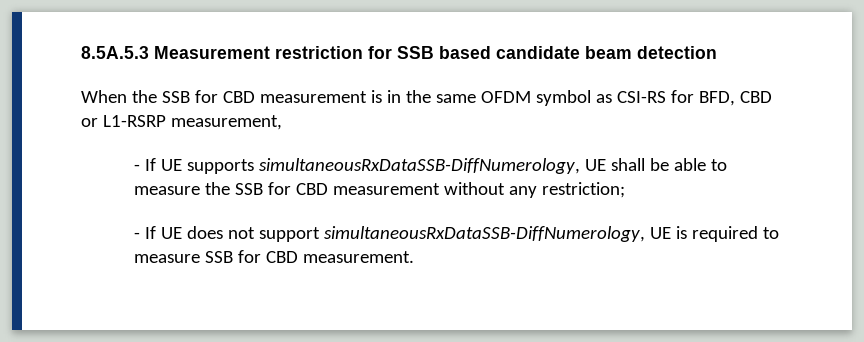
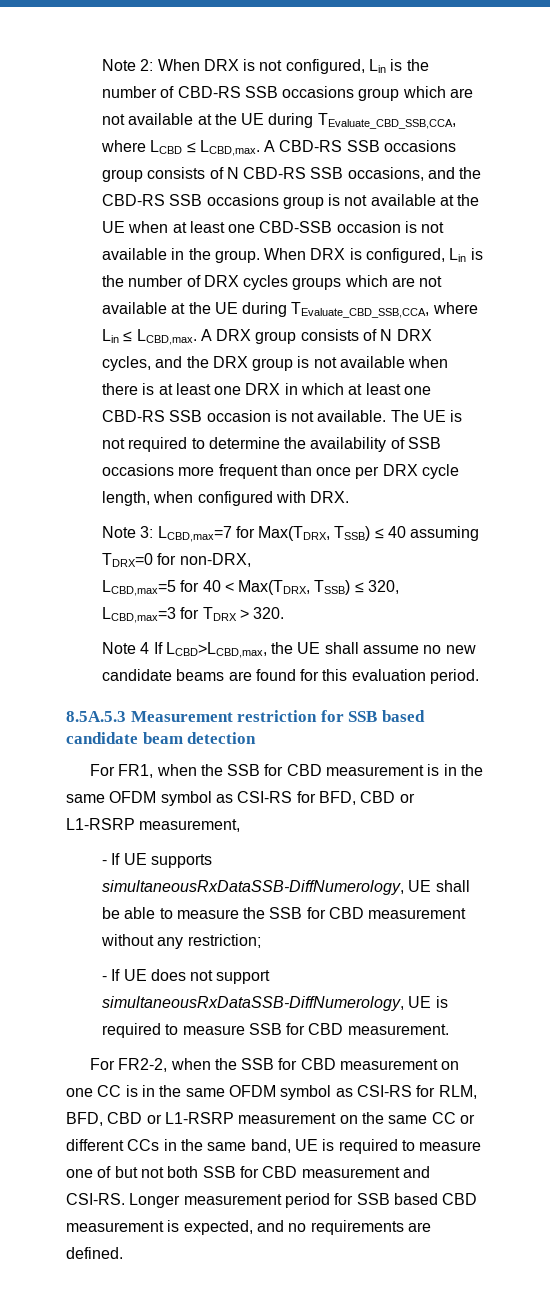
+ Note 2: When DRX is not configured, Lin is the number of CBD-RS SSB occasions group which are not available at the UE during TEvaluate_CBD_SSB,CCA, where LCBD ≤ LCBD,max. A CBD-RS SSB occasions group consists of N CBD-RS SSB occasions, and the CBD-RS SSB occasions group is not available at the UE when at least one CBD-SSB occasion is not available in the group. When DRX is configured, Lin is the number of DRX cycles groups which are not available at the UE during TEvaluate_CBD_SSB,CCA, where Lin ≤ LCBD,max. A DRX group consists of N DRX cycles, and the DRX group is not available when there is at least one DRX in which at least one CBD-RS SSB occasion is not available. The UE is not required to determine the availability of SSB occasions more frequent than once per DRX cycle length, when configured with DRX.
+ Note 3: LCBD,max=7 for Max(TDRX, TSSB) ≤ 40 assuming TDRX=0 for non-DRX,
+ LCBD,max=5 for 40 < Max(TDRX, TSSB) ≤ 320,
+ LCBD,max=3 for TDRX > 320.
+ Note 4 If LCBD>LCBD,max, the UE shall assume no new candidate beams are found for this evaluation period.
- When the SSB for CBD measurement is in the same OFDM symbol as CSI-RS for BFD, CBD or L1-RSRP measurement,
+ For FR1, when the SSB for CBD measurement is in the same OFDM symbol as CSI-RS for BFD, CBD or L1-RSRP measurement,
+ For FR2-2, when the SSB for CBD measurement on one CC is in the same OFDM symbol as CSI-RS for RLM, BFD, CBD or L1-RSRP measurement on the same CC or different CCs in the same band, UE is required to measure one of but not both SSB for CBD measurement and CSI-RS. Longer measurement period for SSB based CBD measurement is expected, and no requirements are defined.

